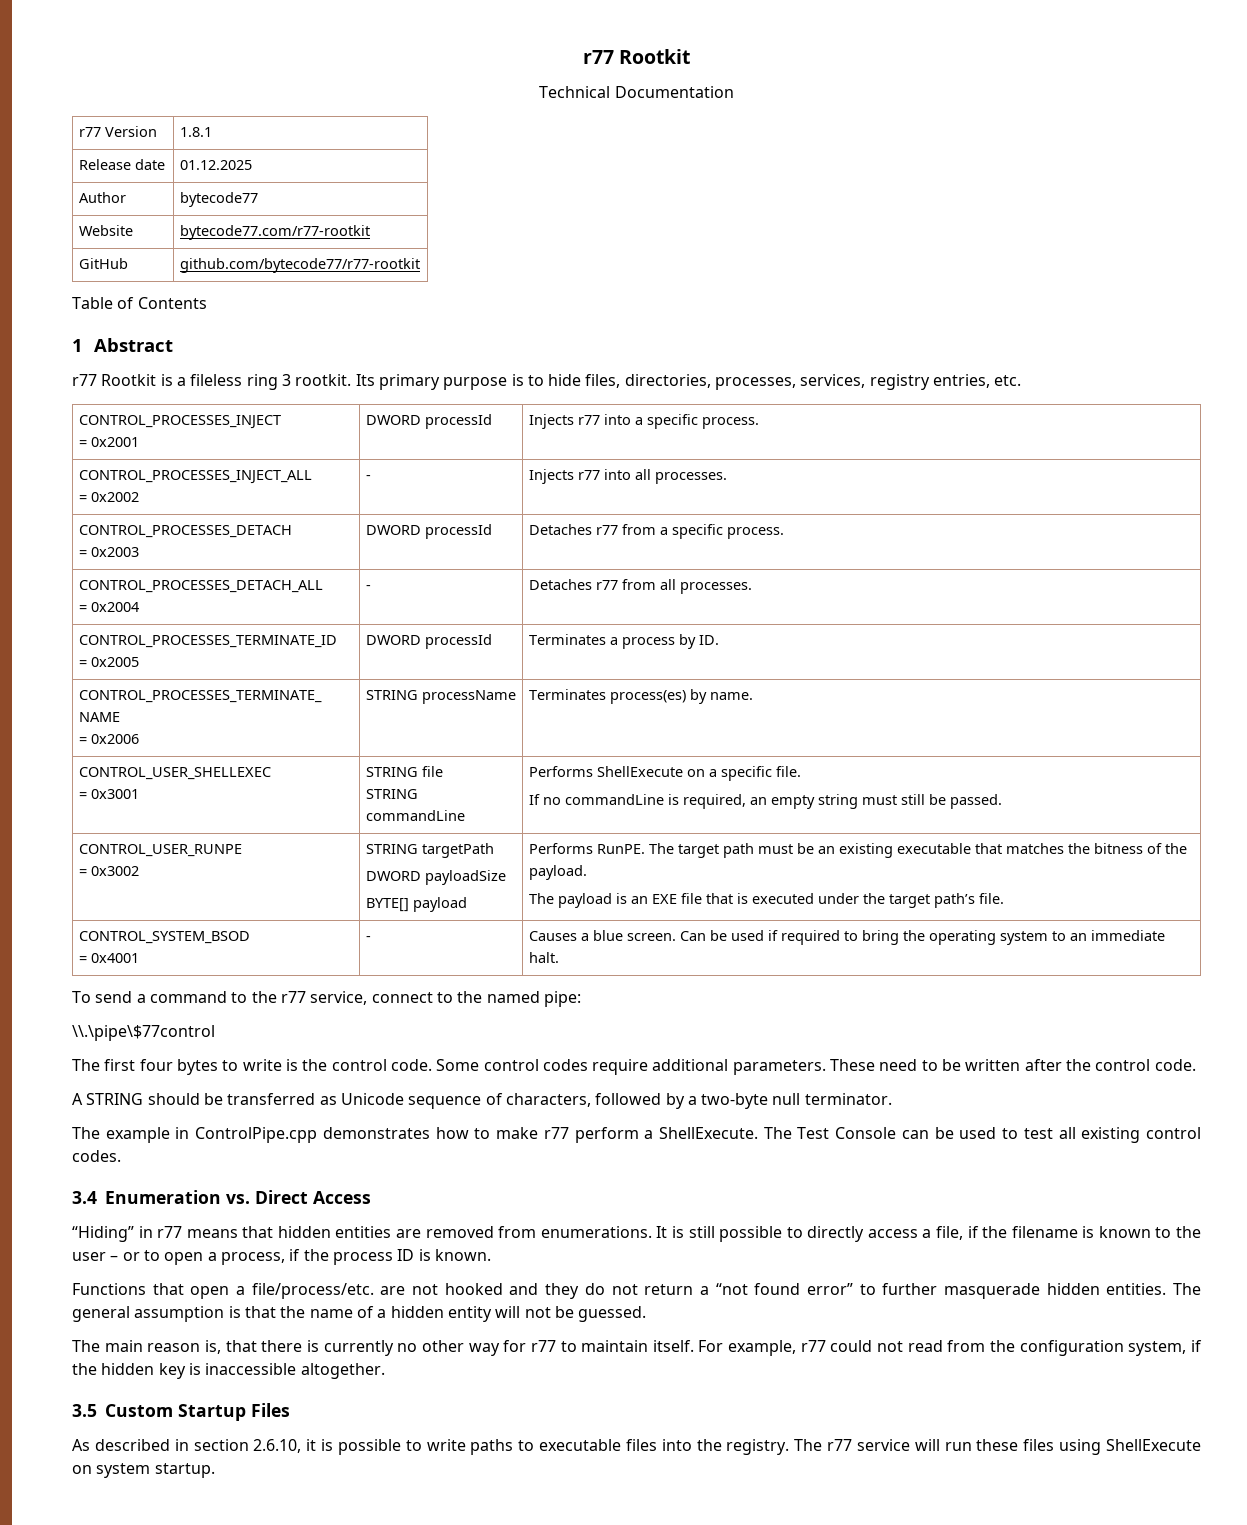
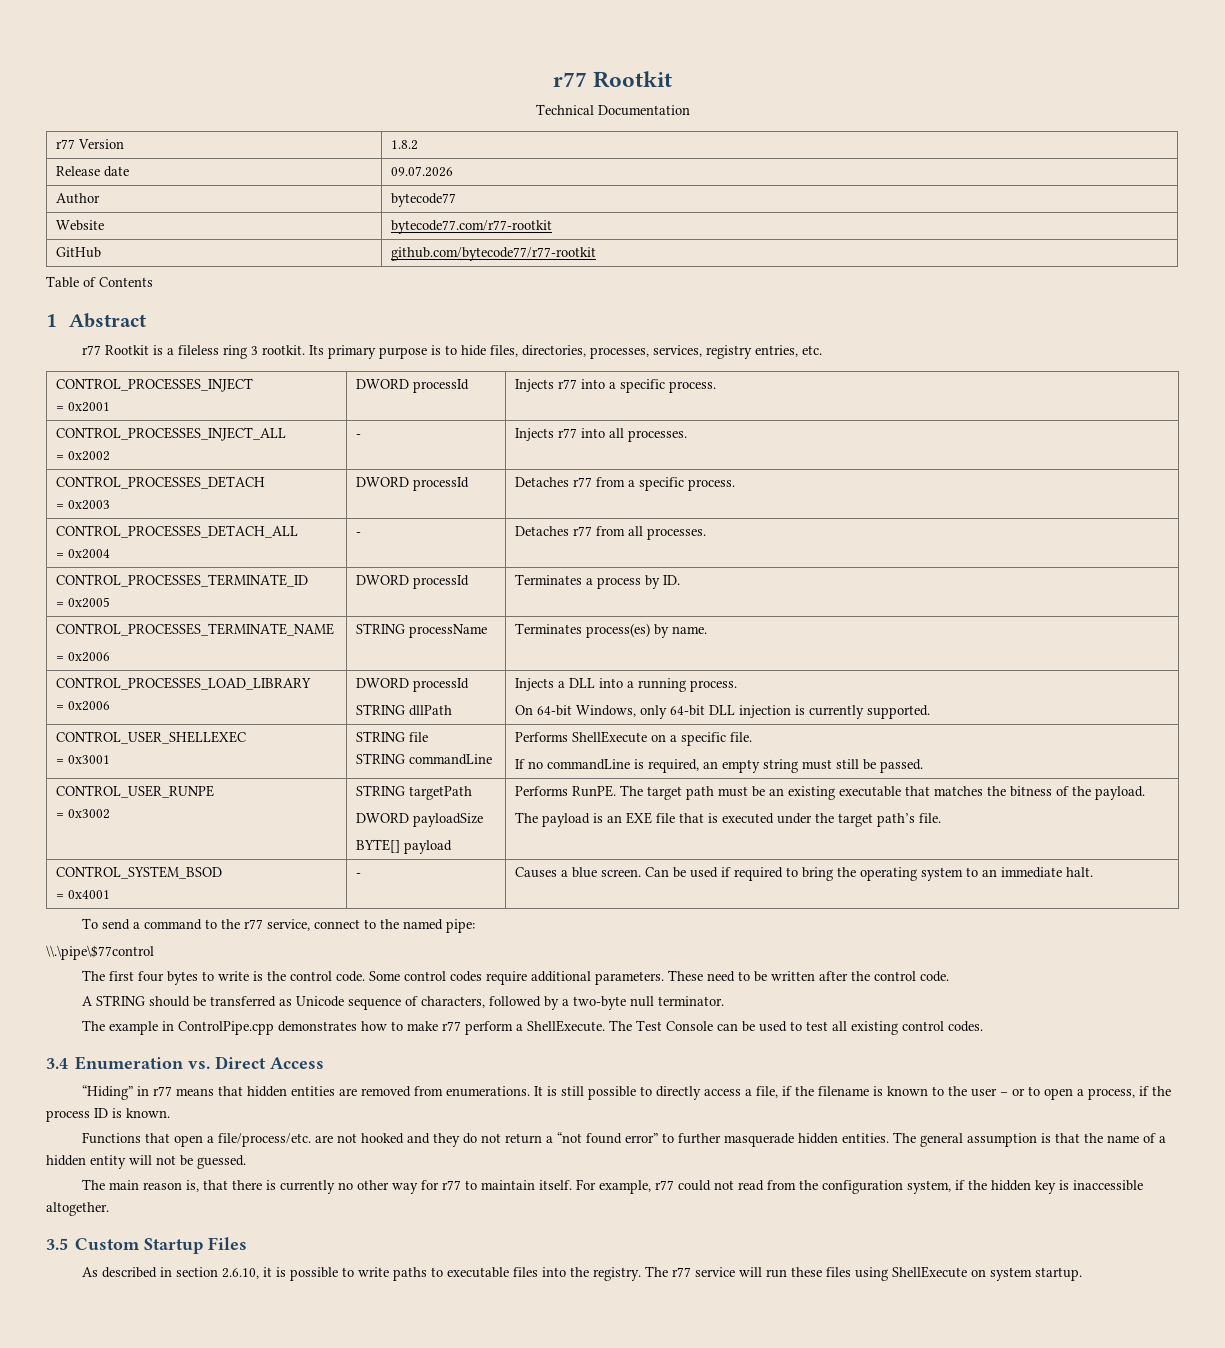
- r77 Version | 1.8.1
+ r77 Version | 1.8.2
- Release date | 01.12.2025
+ Release date | 09.07.2026
+ CONTROL_PROCESSES_LOAD_LIBRARY
+ = 0x2006 | DWORD processId
+ STRING dllPath | Injects a DLL into a running process.
+ On 64-bit Windows, only 64-bit DLL injection is currently supported.

